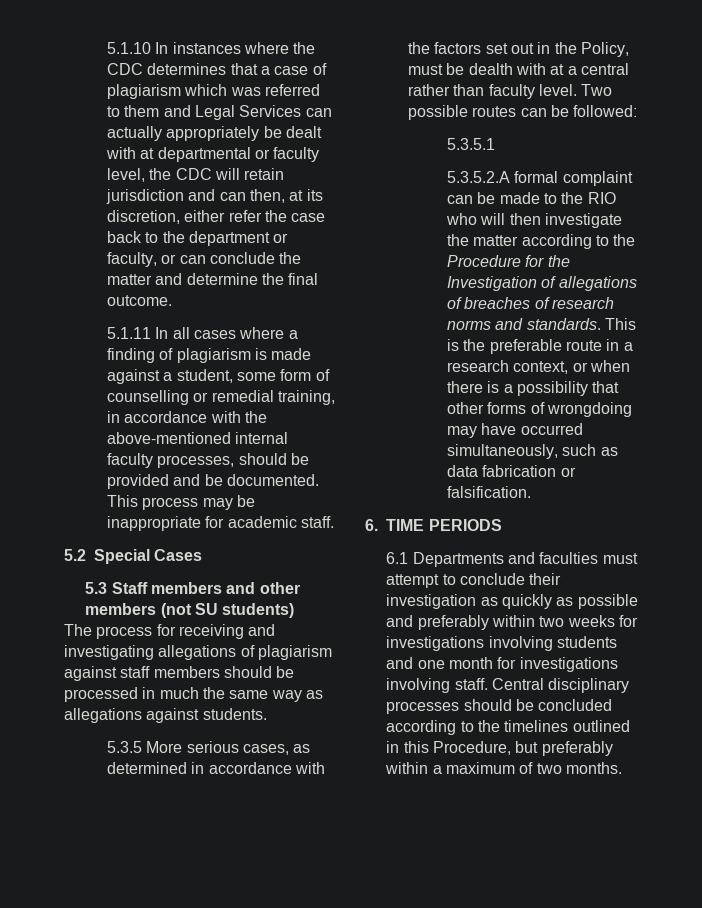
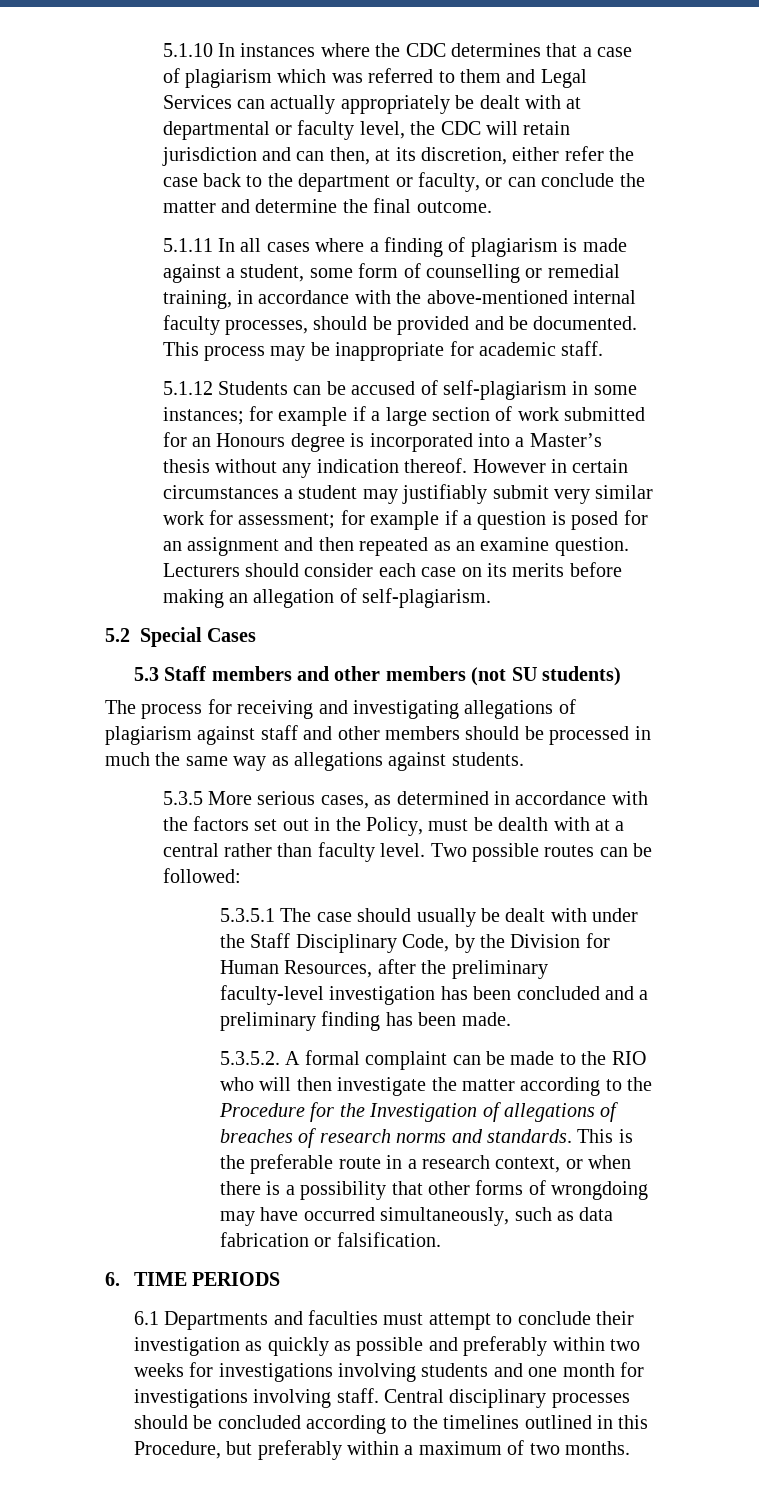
+ 5.1.12 Students can be accused of self-plagiarism in some instances; for example if a large section of work submitted for an Honours degree is incorporated into a Master’s thesis without any indication thereof. However in certain circumstances a student may justifiably submit very similar work for assessment; for example if a question is posed for an assignment and then repeated as an examine question. Lecturers should consider each case on its merits before making an allegation of self-plagiarism.
- The process for receiving and investigating allegations of plagiarism against staff members should be processed in much the same way as allegations against students.
+ The process for receiving and investigating allegations of plagiarism against staff and other members should be processed in much the same way as allegations against students.
- 5.3.5.1
- 5.3.5.2.A formal complaint can be made to the RIO who will then investigate the matter according to the Procedure for the Investigation of allegations of breaches of research norms and standards.
+ 5.3.5.1 The case should usually be dealt with under the Staff Disciplinary Code, by the Division for Human Resources, after the preliminary faculty-level investigation has been concluded and a preliminary finding has been made.
+ 5.3.5.2. A formal complaint can be made to the RIO who will then investigate the matter according to the Procedure for the Investigation of allegations of breaches of research norms and standards.

